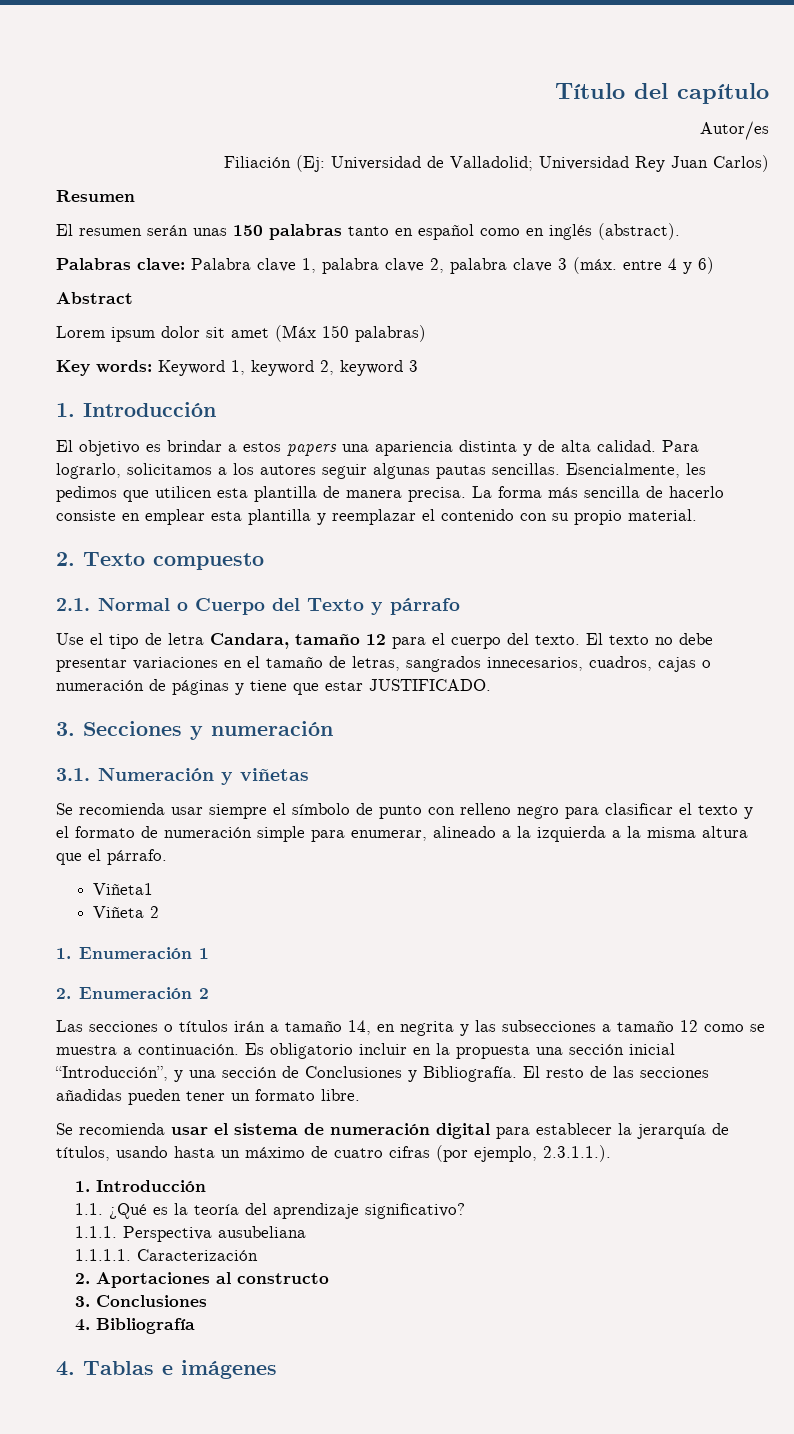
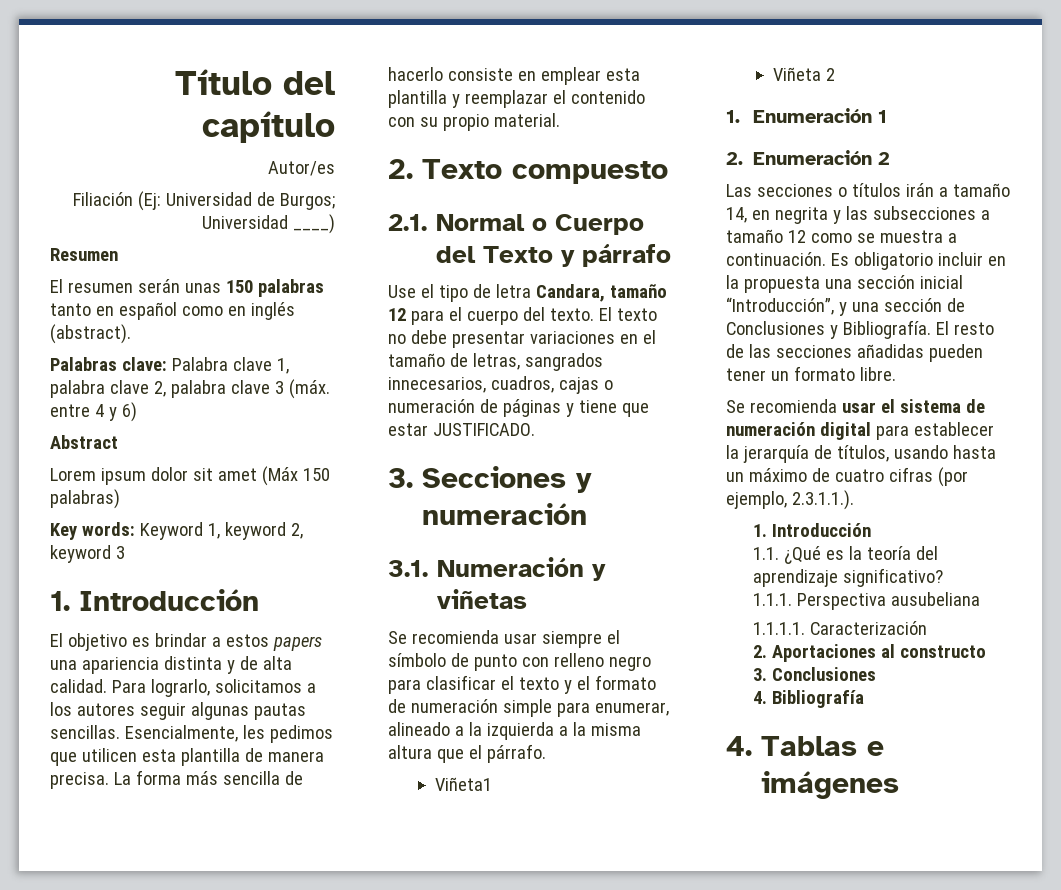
- Filiación (Ej: Universidad de Valladolid; Universidad Rey Juan Carlos)
+ Filiación (Ej: Universidad de Burgos; Universidad ____)

